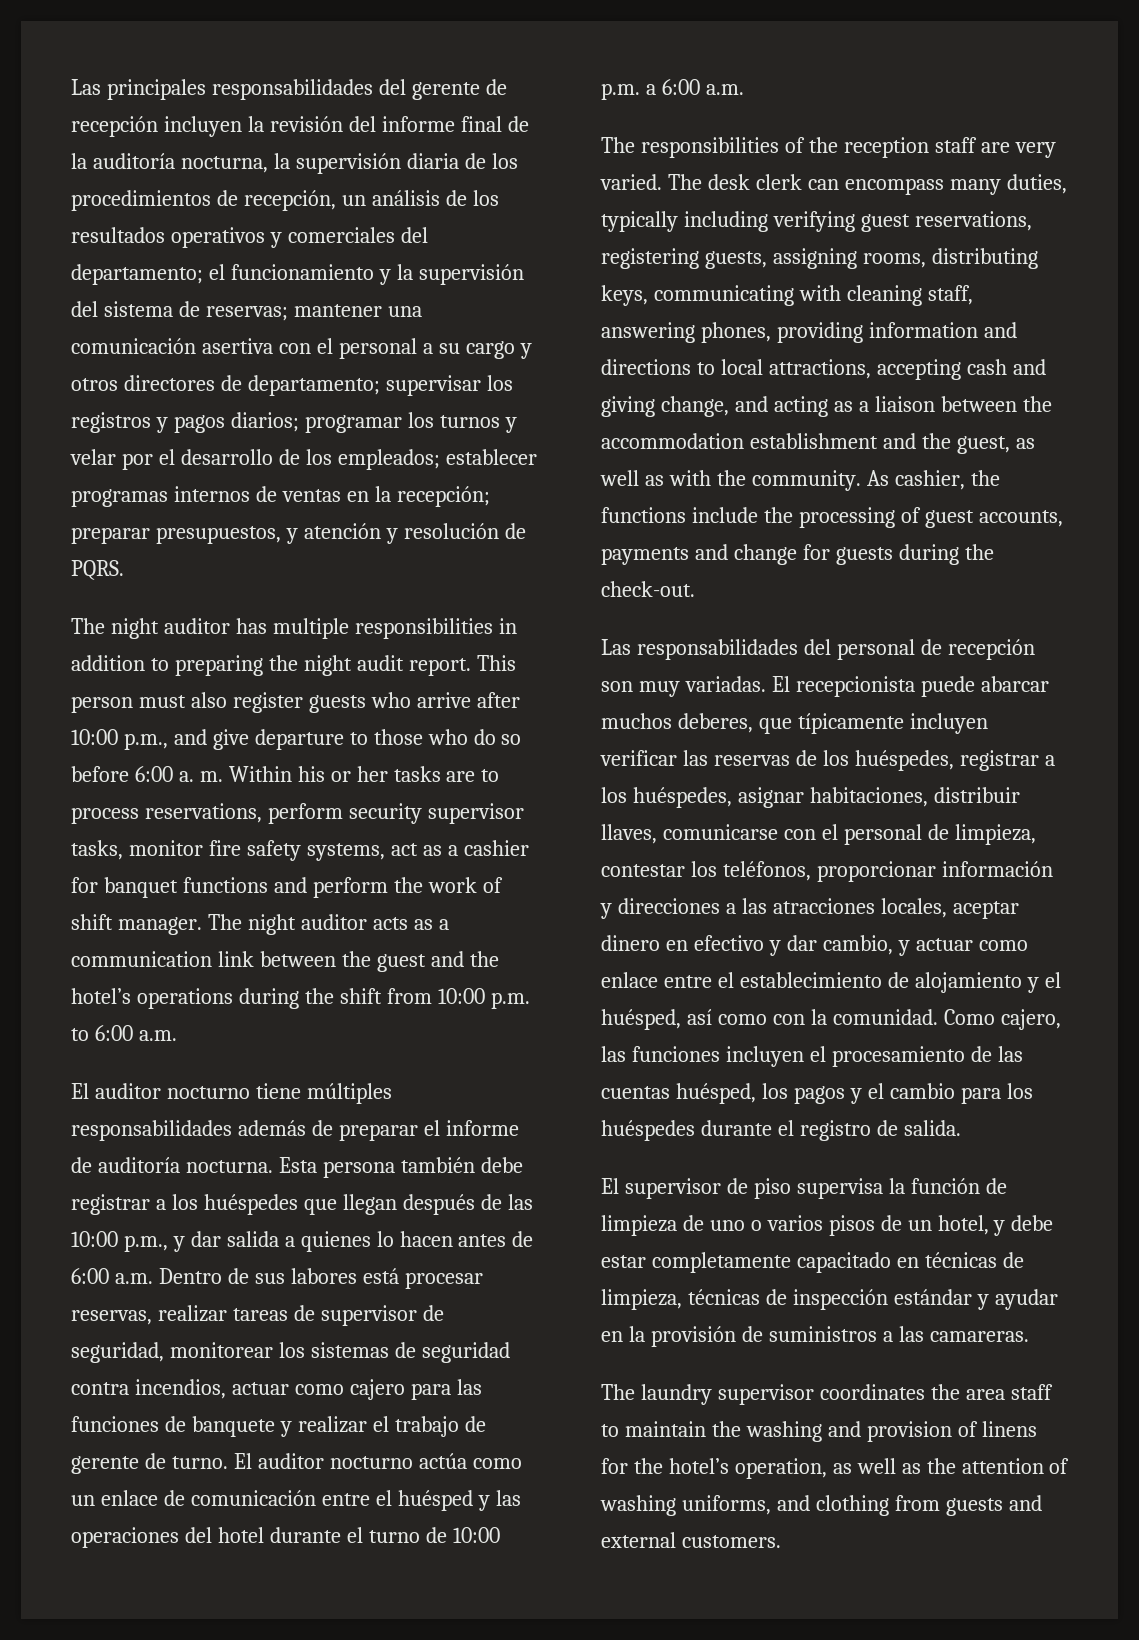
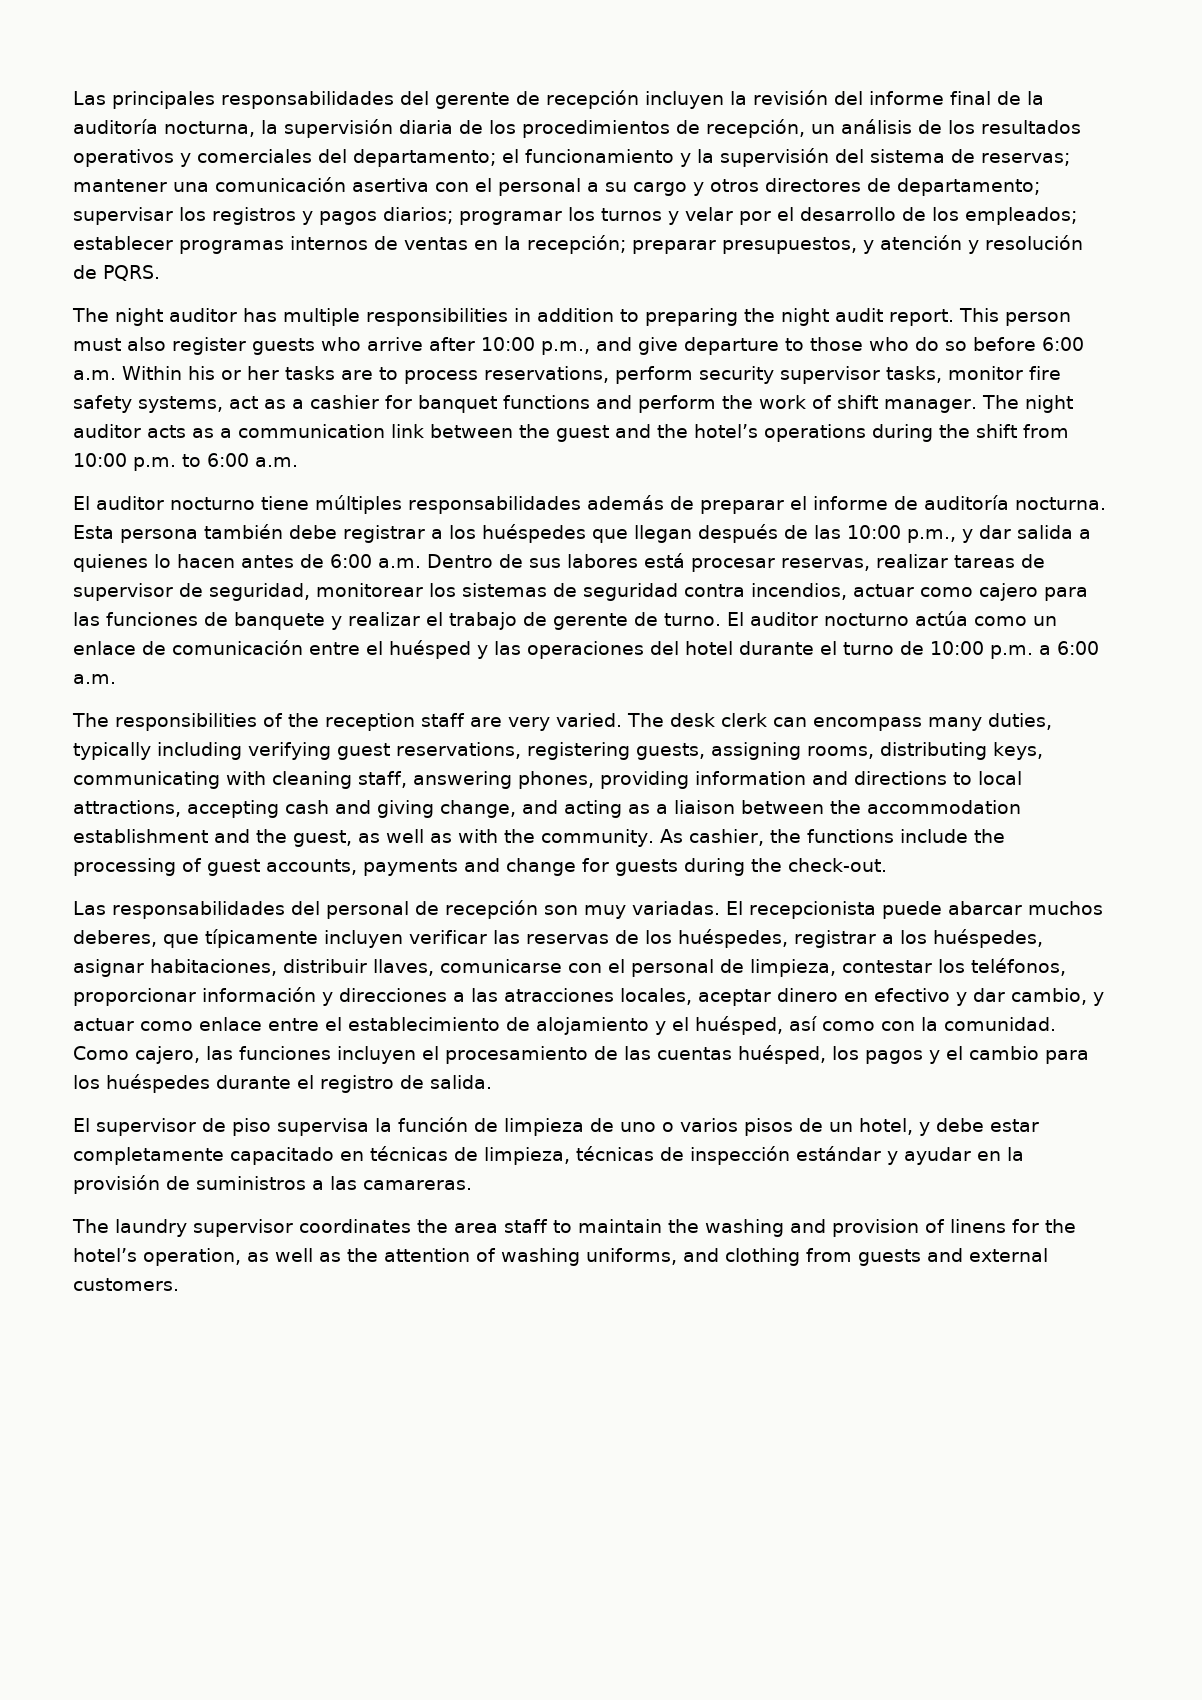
- This person must also register guests who arrive after 10:00 p.m., and give departure to those who do so before 6:00 a. m. Within his or her tasks are to process reservations, perform security supervisor tasks, monitor fire safety systems, act as a cashier for banquet functions and perform the work of shift manager.
+ This person must also register guests who arrive after 10:00 p.m., and give departure to those who do so before 6:00 a.m. Within his or her tasks are to process reservations, perform security supervisor tasks, monitor fire safety systems, act as a cashier for banquet functions and perform the work of shift manager.

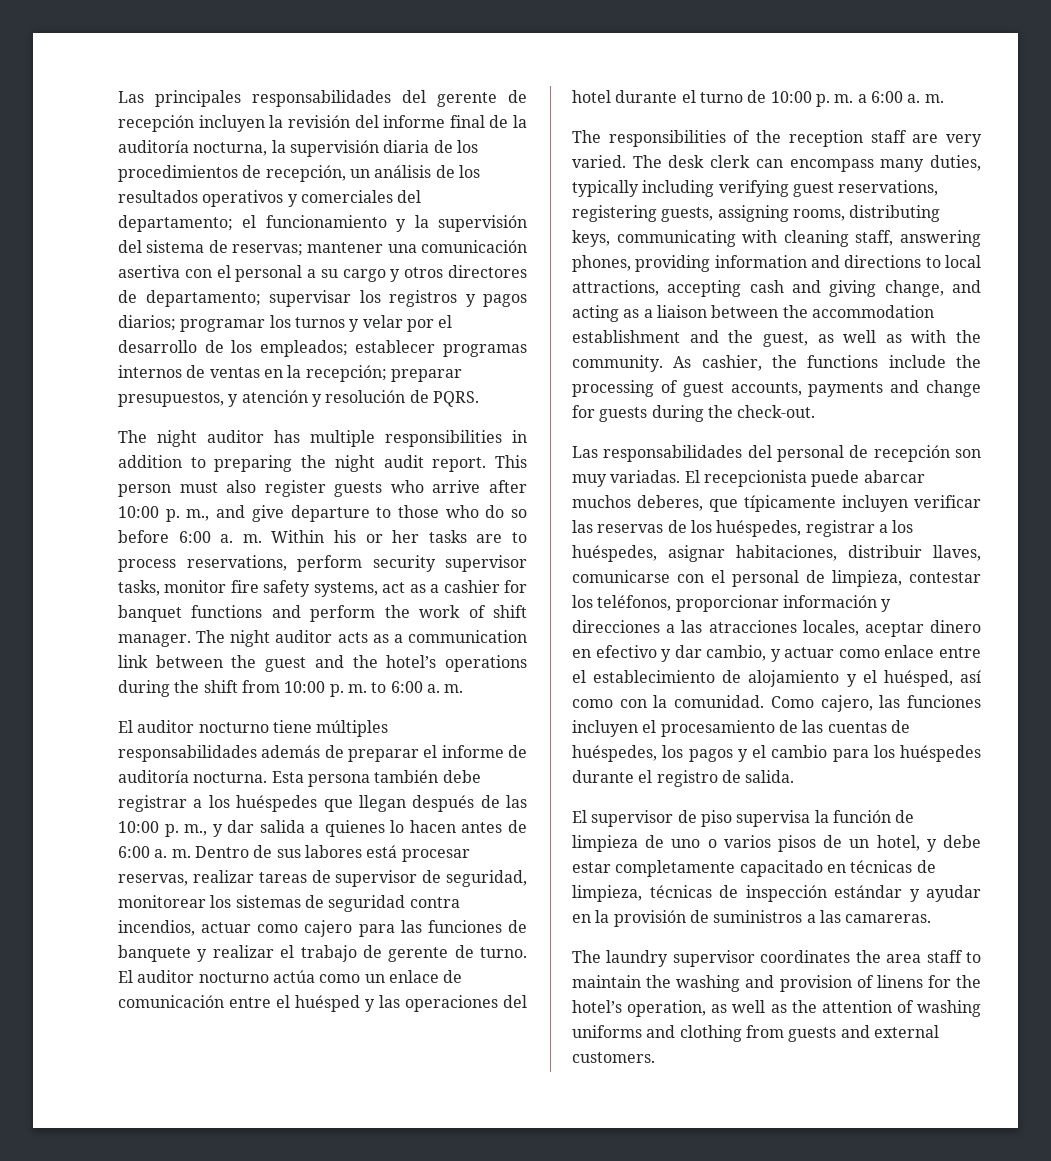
- This person must also register guests who arrive after 10:00 p.m., and give departure to those who do so before 6:00 a.m. Within his or her tasks are to process reservations, perform security supervisor tasks, monitor fire safety systems, act as a cashier for banquet functions and perform the work of shift manager.
+ This person must also register guests who arrive after 10:00 p. m., and give departure to those who do so before 6:00 a. m. Within his or her tasks are to process reservations, perform security supervisor tasks, monitor fire safety systems, act as a cashier for banquet functions and perform the work of shift manager.
- The night auditor acts as a communication link between the guest and the hotel’s operations during the shift from 10:00 p.m. to 6:00 a.m.
+ The night auditor acts as a communication link between the guest and the hotel’s operations during the shift from 10:00 p. m. to 6:00 a. m.
- Esta persona también debe registrar a los huéspedes que llegan después de las 10:00 p.m., y dar salida a quienes lo hacen antes de 6:00 a.m. Dentro de sus labores está procesar reservas, realizar tareas de supervisor de seguridad, monitorear los sistemas de seguridad contra incendios, actuar como cajero para las funciones de banquete y realizar el trabajo de gerente de turno.
+ Esta persona también debe registrar a los huéspedes que llegan después de las 10:00 p. m., y dar salida a quienes lo hacen antes de 6:00 a. m. Dentro de sus labores está procesar reservas, realizar tareas de supervisor de seguridad, monitorear los sistemas de seguridad contra incendios, actuar como cajero para las funciones de banquete y realizar el trabajo de gerente de turno.
- El auditor nocturno actúa como un enlace de comunicación entre el huésped y las operaciones del hotel durante el turno de 10:00 p.m. a 6:00 a.m.
+ El auditor nocturno actúa como un enlace de comunicación entre el huésped y las operaciones del hotel durante el turno de 10:00 p. m. a 6:00 a. m.
- Como cajero, las funciones incluyen el procesamiento de las cuentas huésped, los pagos y el cambio para los huéspedes durante el registro de salida.
+ Como cajero, las funciones incluyen el procesamiento de las cuentas de huéspedes, los pagos y el cambio para los huéspedes durante el registro de salida.
- The laundry supervisor coordinates the area staff to maintain the washing and provision of linens for the hotel’s operation, as well as the attention of washing uniforms, and clothing from guests and external customers.
+ The laundry supervisor coordinates the area staff to maintain the washing and provision of linens for the hotel’s operation, as well as the attention of washing uniforms and clothing from guests and external customers.

